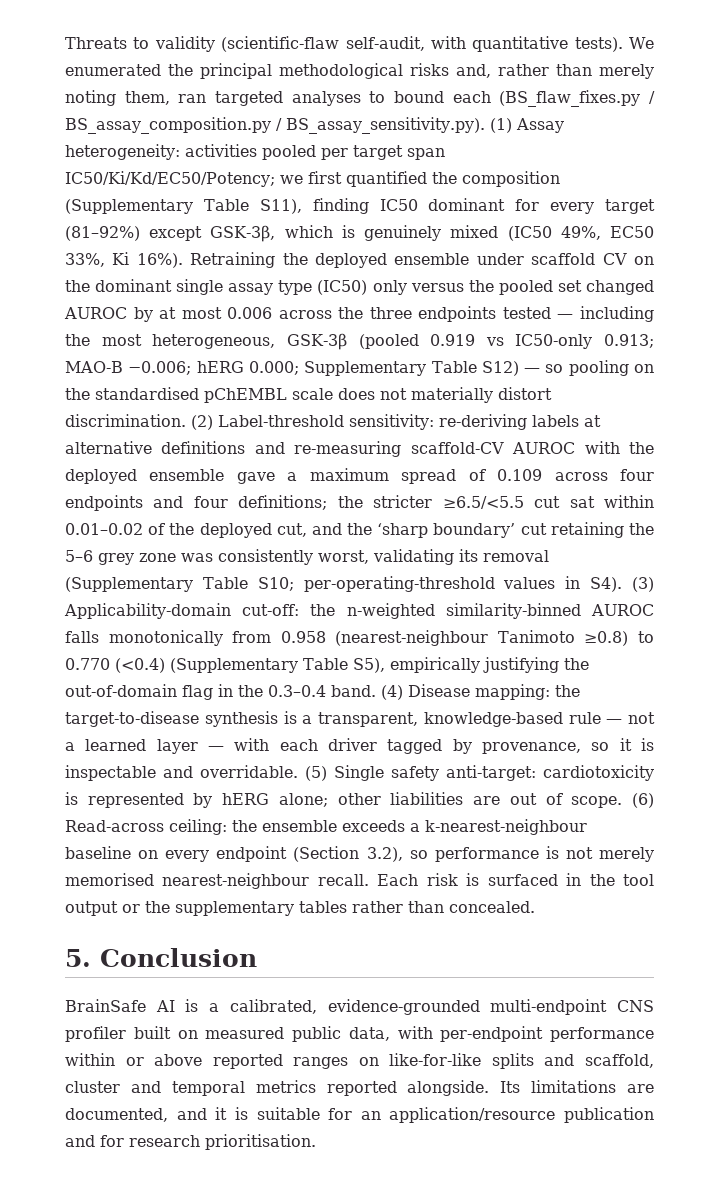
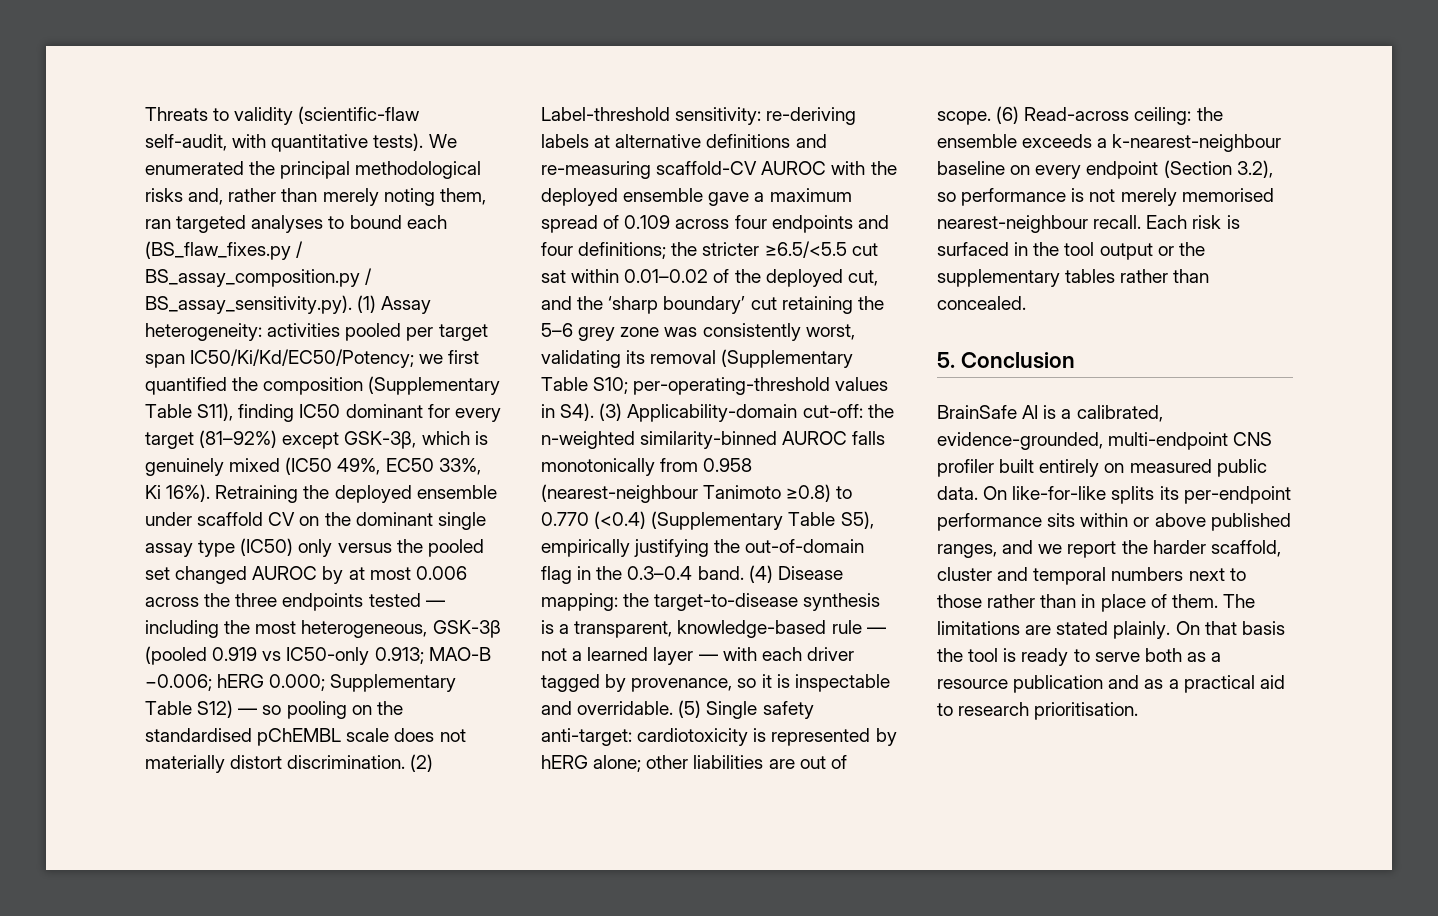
- BrainSafe AI is a calibrated, evidence-grounded multi-endpoint CNS profiler built on measured public data, with per-endpoint performance within or above reported ranges on like-for-like splits and scaffold, cluster and temporal metrics reported alongside. Its limitations are documented, and it is suitable for an application/resource publication and for research prioritisation.
+ BrainSafe AI is a calibrated, evidence-grounded, multi-endpoint CNS profiler built entirely on measured public data. On like-for-like splits its per-endpoint performance sits within or above published ranges, and we report the harder scaffold, cluster and temporal numbers next to those rather than in place of them. The limitations are stated plainly. On that basis the tool is ready to serve both as a resource publication and as a practical aid to research prioritisation.

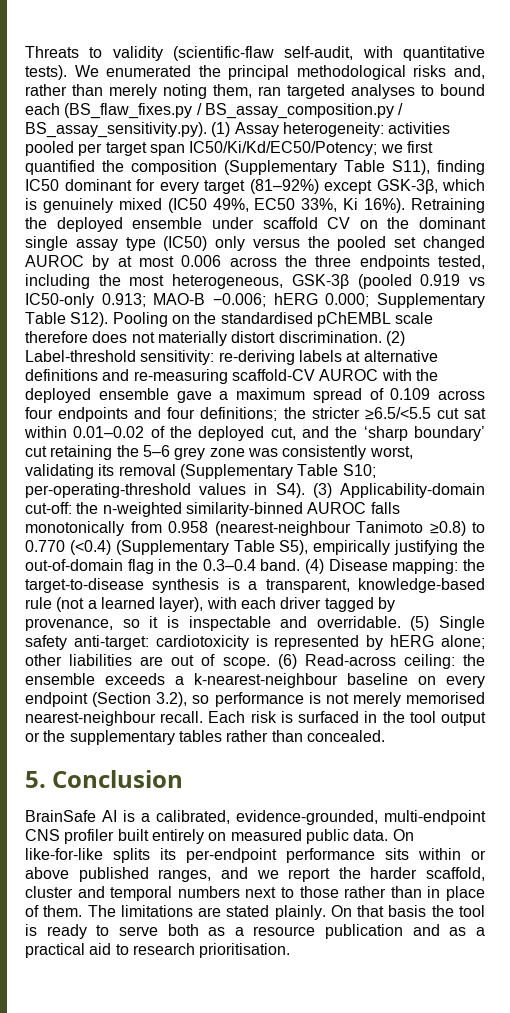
- Retraining the deployed ensemble under scaffold CV on the dominant single assay type (IC50) only versus the pooled set changed AUROC by at most 0.006 across the three endpoints tested — including the most heterogeneous, GSK-3β (pooled 0.919 vs IC50-only 0.913; MAO-B −0.006; hERG 0.000; Supplementary Table S12) — so pooling on the standardised pChEMBL scale does not materially distort discrimination.
+ Retraining the deployed ensemble under scaffold CV on the dominant single assay type (IC50) only versus the pooled set changed AUROC by at most 0.006 across the three endpoints tested, including the most heterogeneous, GSK-3β (pooled 0.919 vs IC50-only 0.913; MAO-B −0.006; hERG 0.000; Supplementary Table S12). Pooling on the standardised pChEMBL scale therefore does not materially distort discrimination.
- (4) Disease mapping: the target-to-disease synthesis is a transparent, knowledge-based rule — not a learned layer — with each driver tagged by provenance, so it is inspectable and overridable.
+ (4) Disease mapping: the target-to-disease synthesis is a transparent, knowledge-based rule (not a learned layer), with each driver tagged by provenance, so it is inspectable and overridable.

